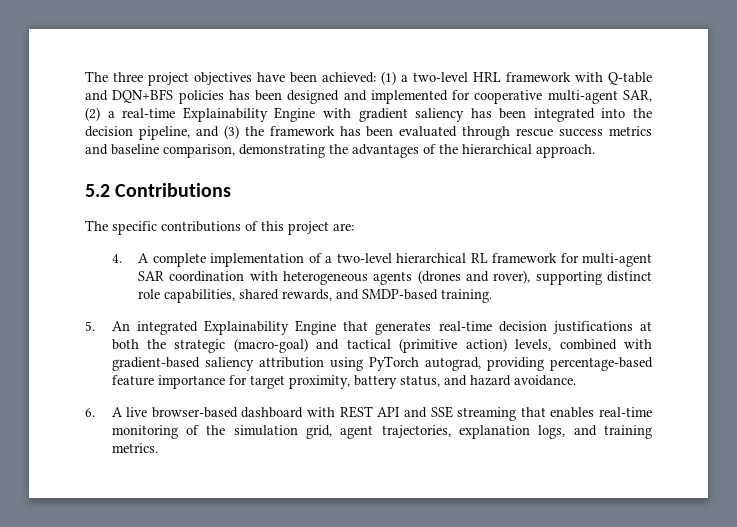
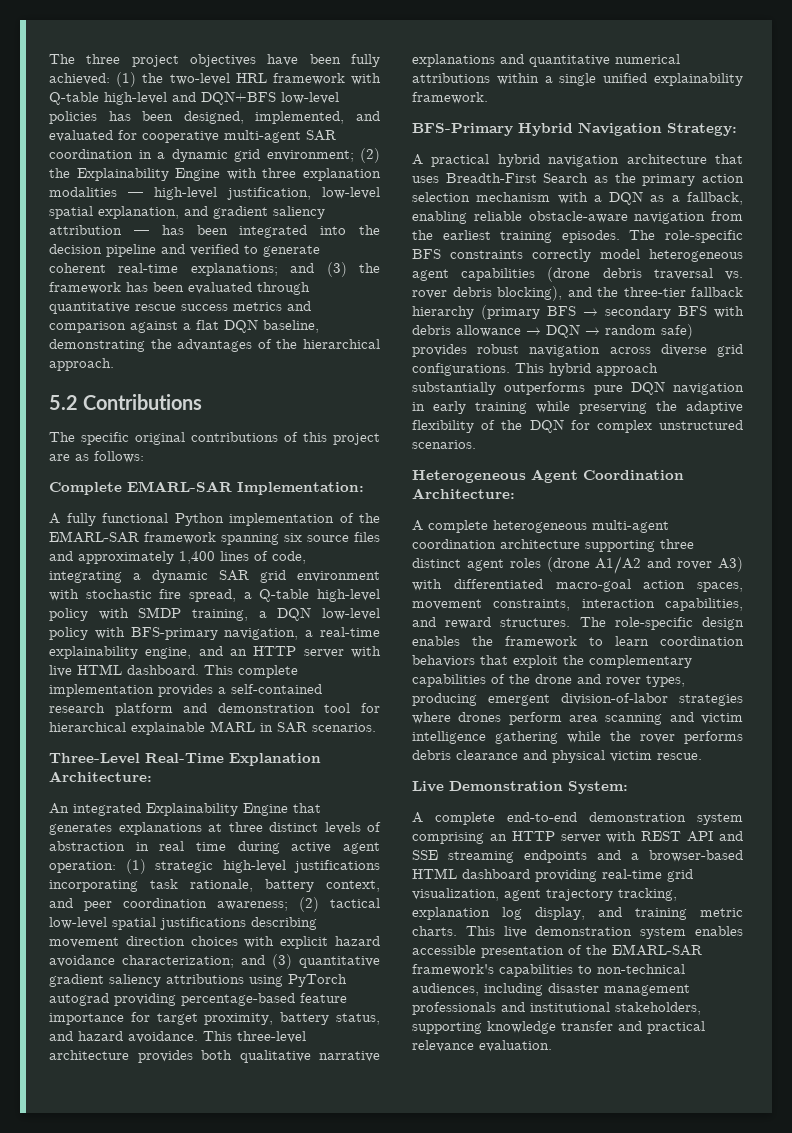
- The three project objectives have been achieved: (1) a two-level HRL framework with Q-table and DQN+BFS policies has been designed and implemented for cooperative multi-agent SAR, (2) a real-time Explainability Engine with gradient saliency has been integrated into the decision pipeline, and (3) the framework has been evaluated through rescue success metrics and baseline comparison, demonstrating the advantages of the hierarchical approach.
+ The three project objectives have been fully achieved: (1) the two-level HRL framework with Q-table high-level and DQN+BFS low-level policies has been designed, implemented, and evaluated for cooperative multi-agent SAR coordination in a dynamic grid environment; (2) the Explainability Engine with three explanation modalities — high-level justification, low-level spatial explanation, and gradient saliency attribution — has been integrated into the decision pipeline and verified to generate coherent real-time explanations; and (3) the framework has been evaluated through quantitative rescue success metrics and comparison against a flat DQN baseline, demonstrating the advantages of the hierarchical approach.
- The specific contributions of this project are:
- 4. A complete implementation of a two-level hierarchical RL framework for multi-agent SAR coordination with heterogeneous agents (drones and rover), supporting distinct role capabilities, shared rewards, and SMDP-based training.
- 5. An integrated Explainability Engine that generates real-time decision justifications at both the strategic (macro-goal) and tactical (primitive action) levels, combined with gradient-based saliency attribution using PyTorch autograd, providing percentage-based feature importance for target proximity, battery status, and hazard avoidance.
- 6. A live browser-based dashboard with REST API and SSE streaming that enables real-time monitoring of the simulation grid, agent trajectories, explanation logs, and training metrics.
+ The specific original contributions of this project are as follows:
+ Complete EMARL-SAR Implementation:
+ A fully functional Python implementation of the EMARL-SAR framework spanning six source files and approximately 1,400 lines of code, integrating a dynamic SAR grid environment with stochastic fire spread, a Q-table high-level policy with SMDP training, a DQN low-level policy with BFS-primary navigation, a real-time explainability engine, and an HTTP server with live HTML dashboard. This complete implementation provides a self-contained research platform and demonstration tool for hierarchical explainable MARL in SAR scenarios.
+ Three-Level Real-Time Explanation Architecture:
+ An integrated Explainability Engine that generates explanations at three distinct levels of abstraction in real time during active agent operation: (1) strategic high-level justifications incorporating task rationale, battery context, and peer coordination awareness; (2) tactical low-level spatial justifications describing movement direction choices with explicit hazard avoidance characterization; and (3) quantitative gradient saliency attributions using PyTorch autograd providing percentage-based feature importance for target proximity, battery status, and hazard avoidance. This three-level architecture provides both qualitative narrative explanations and quantitative numerical attributions within a single unified explainability framework.
+ BFS-Primary Hybrid Navigation Strategy:
+ A practical hybrid navigation architecture that uses Breadth-First Search as the primary action selection mechanism with a DQN as a fallback, enabling reliable obstacle-aware navigation from the earliest training episodes. The role-specific BFS constraints correctly model heterogeneous agent capabilities (drone debris traversal vs. rover debris blocking), and the three-tier fallback hierarchy (primary BFS → secondary BFS with debris allowance → DQN → random safe) provides robust navigation across diverse grid configurations. This hybrid approach substantially outperforms pure DQN navigation in early training while preserving the adaptive flexibility of the DQN for complex unstructured scenarios.
+ Heterogeneous Agent Coordination Architecture:
+ A complete heterogeneous multi-agent coordination architecture supporting three distinct agent roles (drone A1/A2 and rover A3) with differentiated macro-goal action spaces, movement constraints, interaction capabilities, and reward structures. The role-specific design enables the framework to learn coordination behaviors that exploit the complementary capabilities of the drone and rover types, producing emergent division-of-labor strategies where drones perform area scanning and victim intelligence gathering while the rover performs debris clearance and physical victim rescue.
+ Live Demonstration System:
+ A complete end-to-end demonstration system comprising an HTTP server with REST API and SSE streaming endpoints and a browser-based HTML dashboard providing real-time grid visualization, agent trajectory tracking, explanation log display, and training metric charts. This live demonstration system enables accessible presentation of the EMARL-SAR framework's capabilities to non-technical audiences, including disaster management professionals and institutional stakeholders, supporting knowledge transfer and practical relevance evaluation.

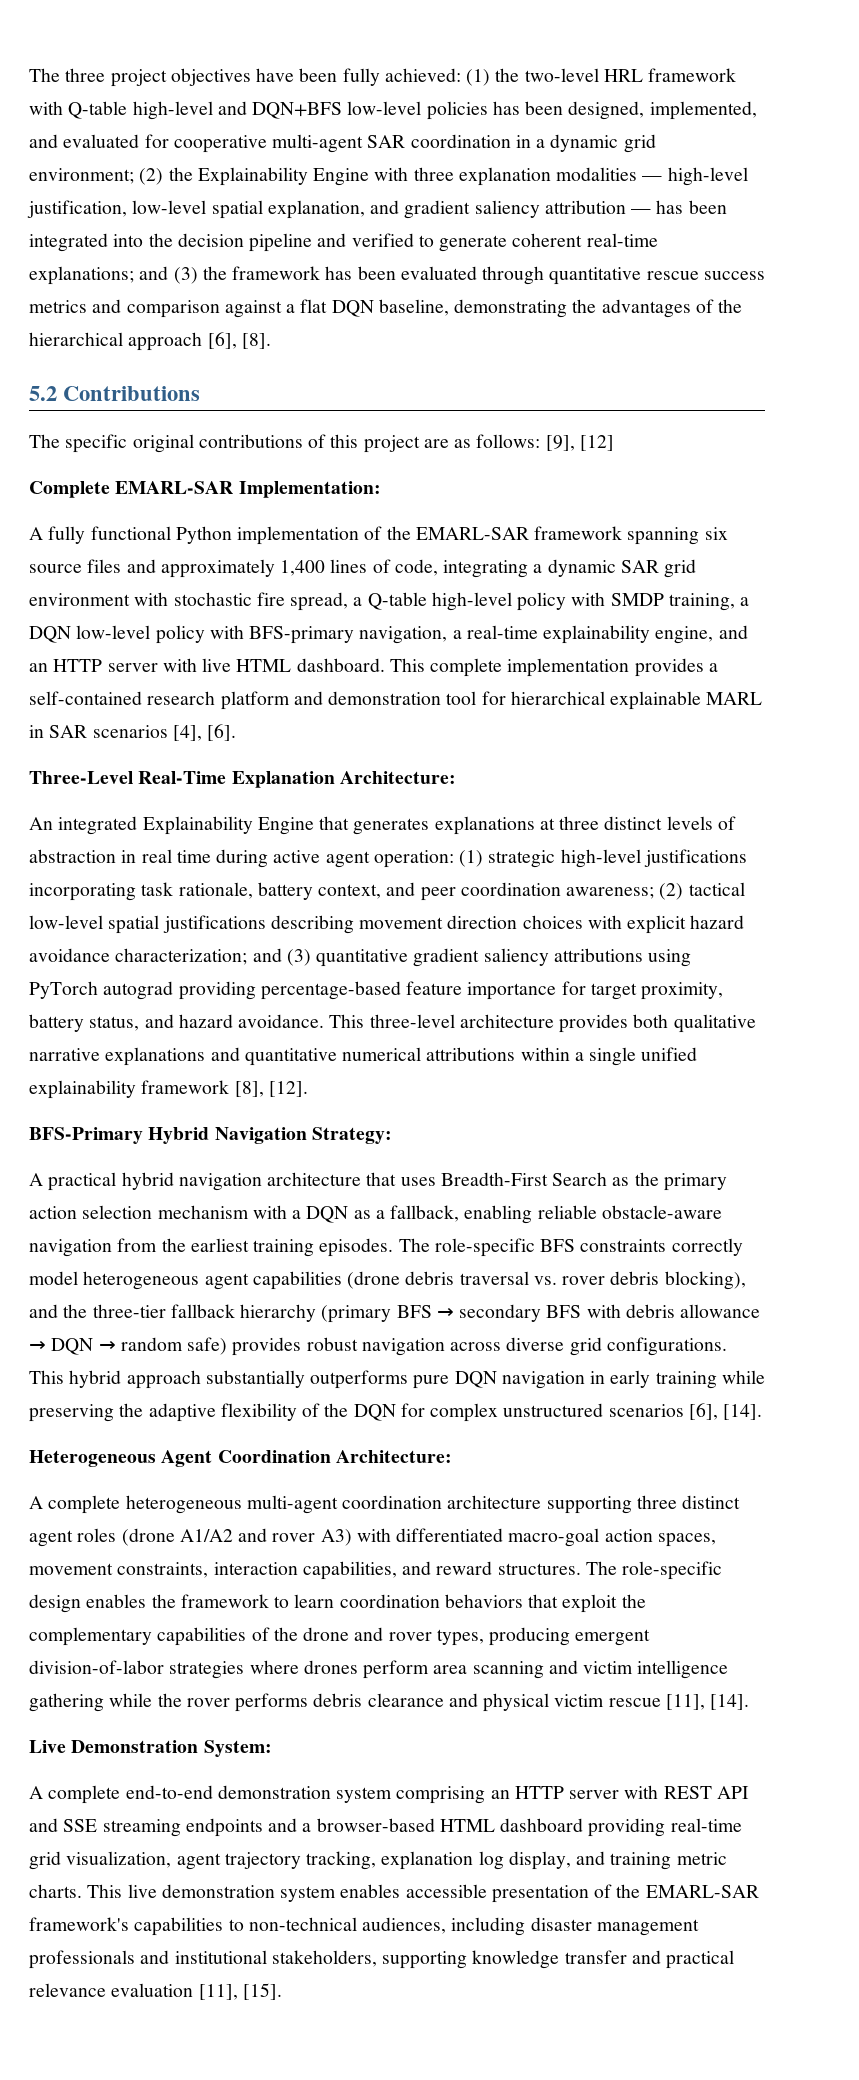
- and (3) the framework has been evaluated through quantitative rescue success metrics and comparison against a flat DQN baseline, demonstrating the advantages of the hierarchical approach.
+ and (3) the framework has been evaluated through quantitative rescue success metrics and comparison against a flat DQN baseline, demonstrating the advantages of the hierarchical approach [6], [8].
- The specific original contributions of this project are as follows:
+ The specific original contributions of this project are as follows: [9], [12]
- This complete implementation provides a self-contained research platform and demonstration tool for hierarchical explainable MARL in SAR scenarios.
+ This complete implementation provides a self-contained research platform and demonstration tool for hierarchical explainable MARL in SAR scenarios [4], [6].
- This three-level architecture provides both qualitative narrative explanations and quantitative numerical attributions within a single unified explainability framework.
+ This three-level architecture provides both qualitative narrative explanations and quantitative numerical attributions within a single unified explainability framework [8], [12].
- This hybrid approach substantially outperforms pure DQN navigation in early training while preserving the adaptive flexibility of the DQN for complex unstructured scenarios.
+ This hybrid approach substantially outperforms pure DQN navigation in early training while preserving the adaptive flexibility of the DQN for complex unstructured scenarios [6], [14].
- The role-specific design enables the framework to learn coordination behaviors that exploit the complementary capabilities of the drone and rover types, producing emergent division-of-labor strategies where drones perform area scanning and victim intelligence gathering while the rover performs debris clearance and physical victim rescue.
+ The role-specific design enables the framework to learn coordination behaviors that exploit the complementary capabilities of the drone and rover types, producing emergent division-of-labor strategies where drones perform area scanning and victim intelligence gathering while the rover performs debris clearance and physical victim rescue [11], [14].
- This live demonstration system enables accessible presentation of the EMARL-SAR framework's capabilities to non-technical audiences, including disaster management professionals and institutional stakeholders, supporting knowledge transfer and practical relevance evaluation.
+ This live demonstration system enables accessible presentation of the EMARL-SAR framework's capabilities to non-technical audiences, including disaster management professionals and institutional stakeholders, supporting knowledge transfer and practical relevance evaluation [11], [15].

